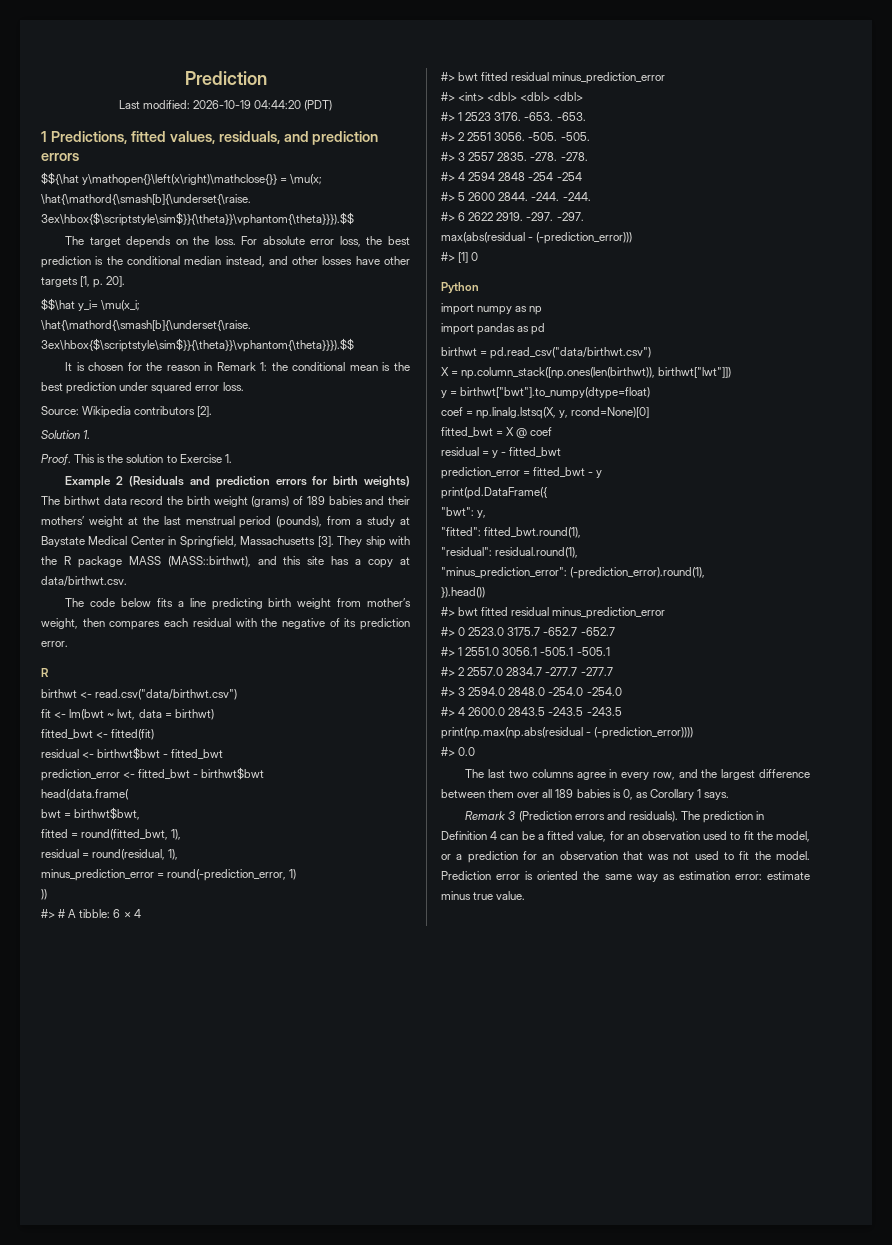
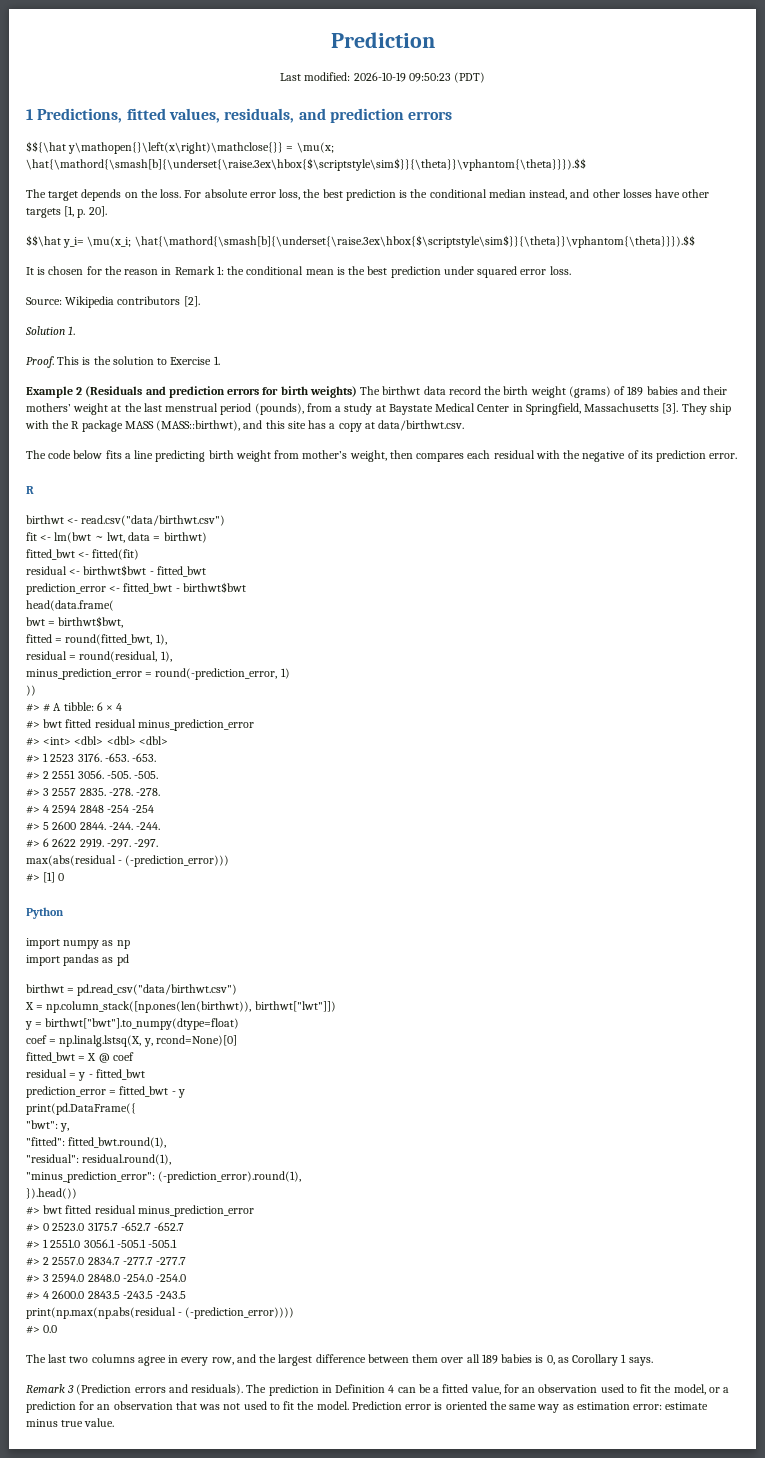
- Last modified: 2026-10-19 04:44:20 (PDT)
+ Last modified: 2026-10-19 09:50:23 (PDT)

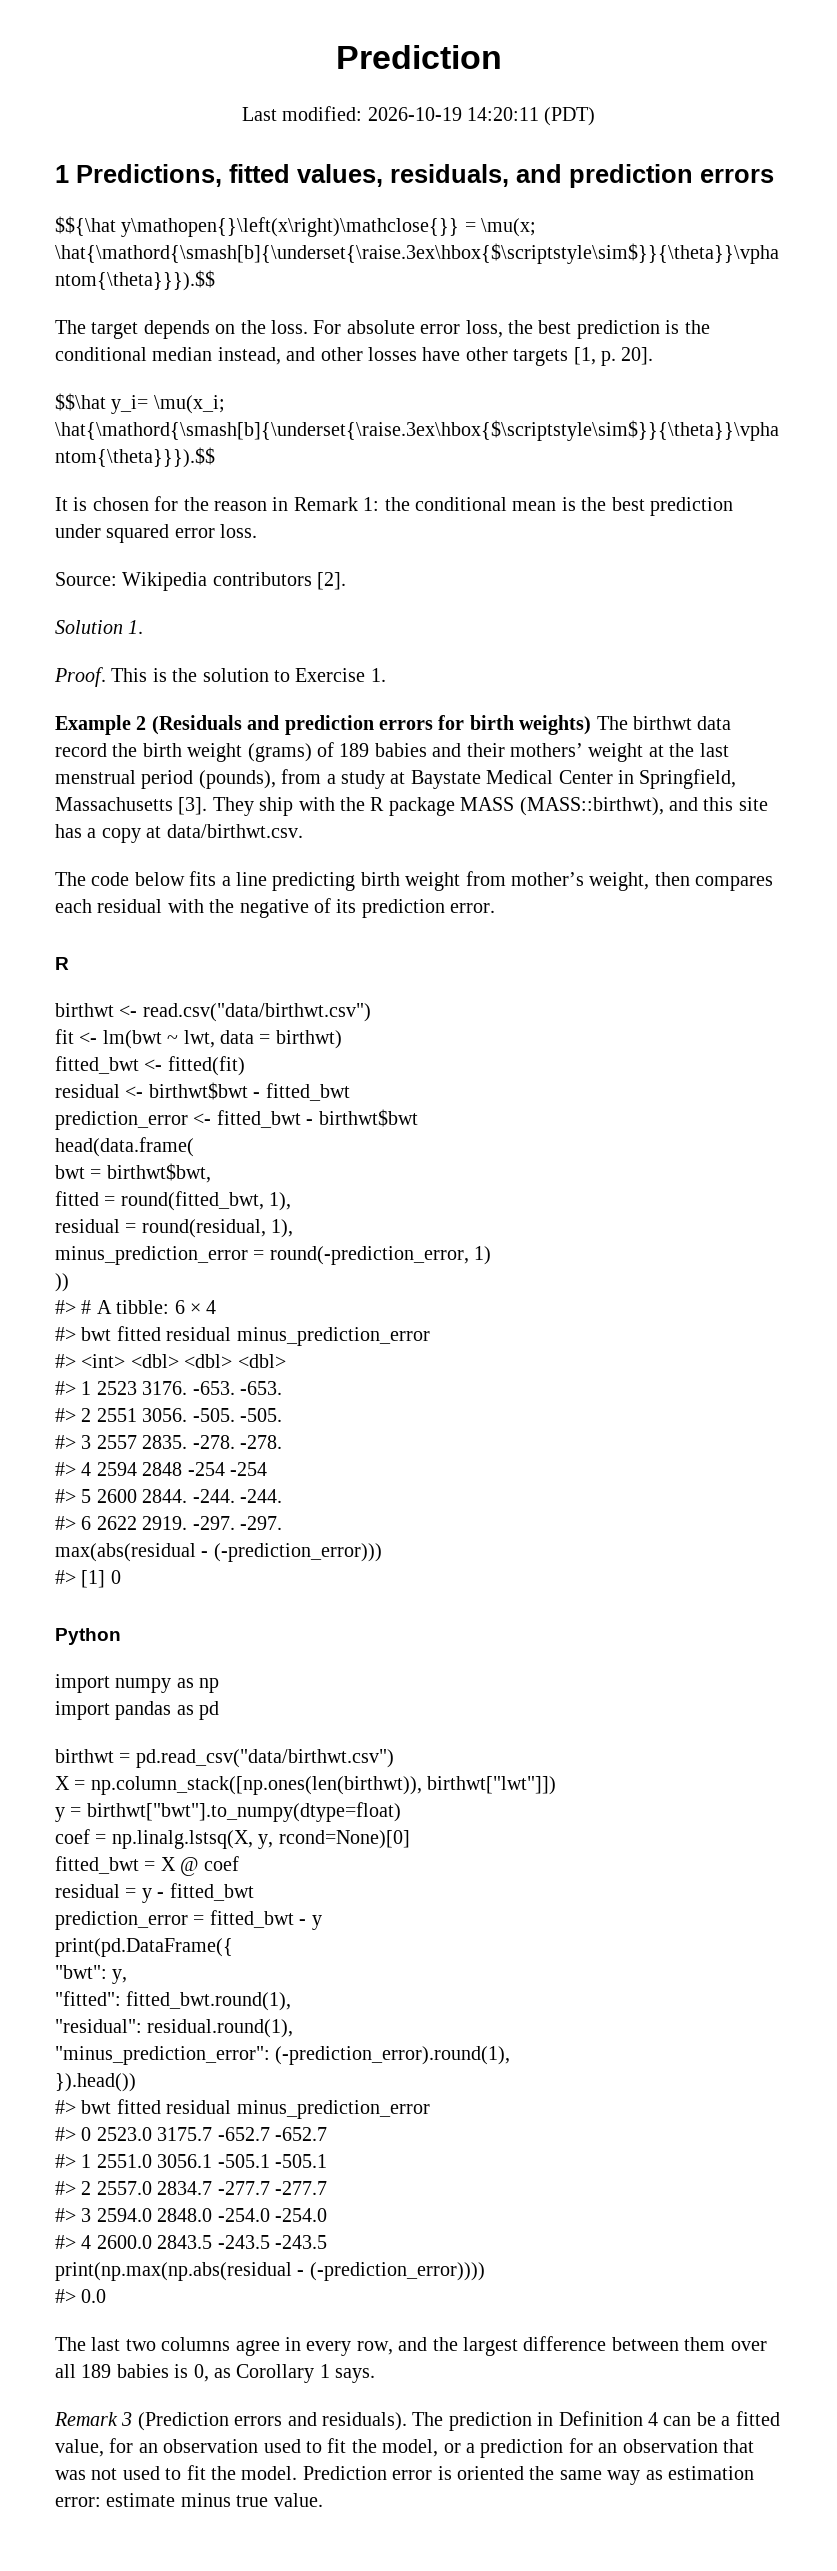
- Last modified: 2026-10-19 09:50:23 (PDT)
+ Last modified: 2026-10-19 14:20:11 (PDT)

